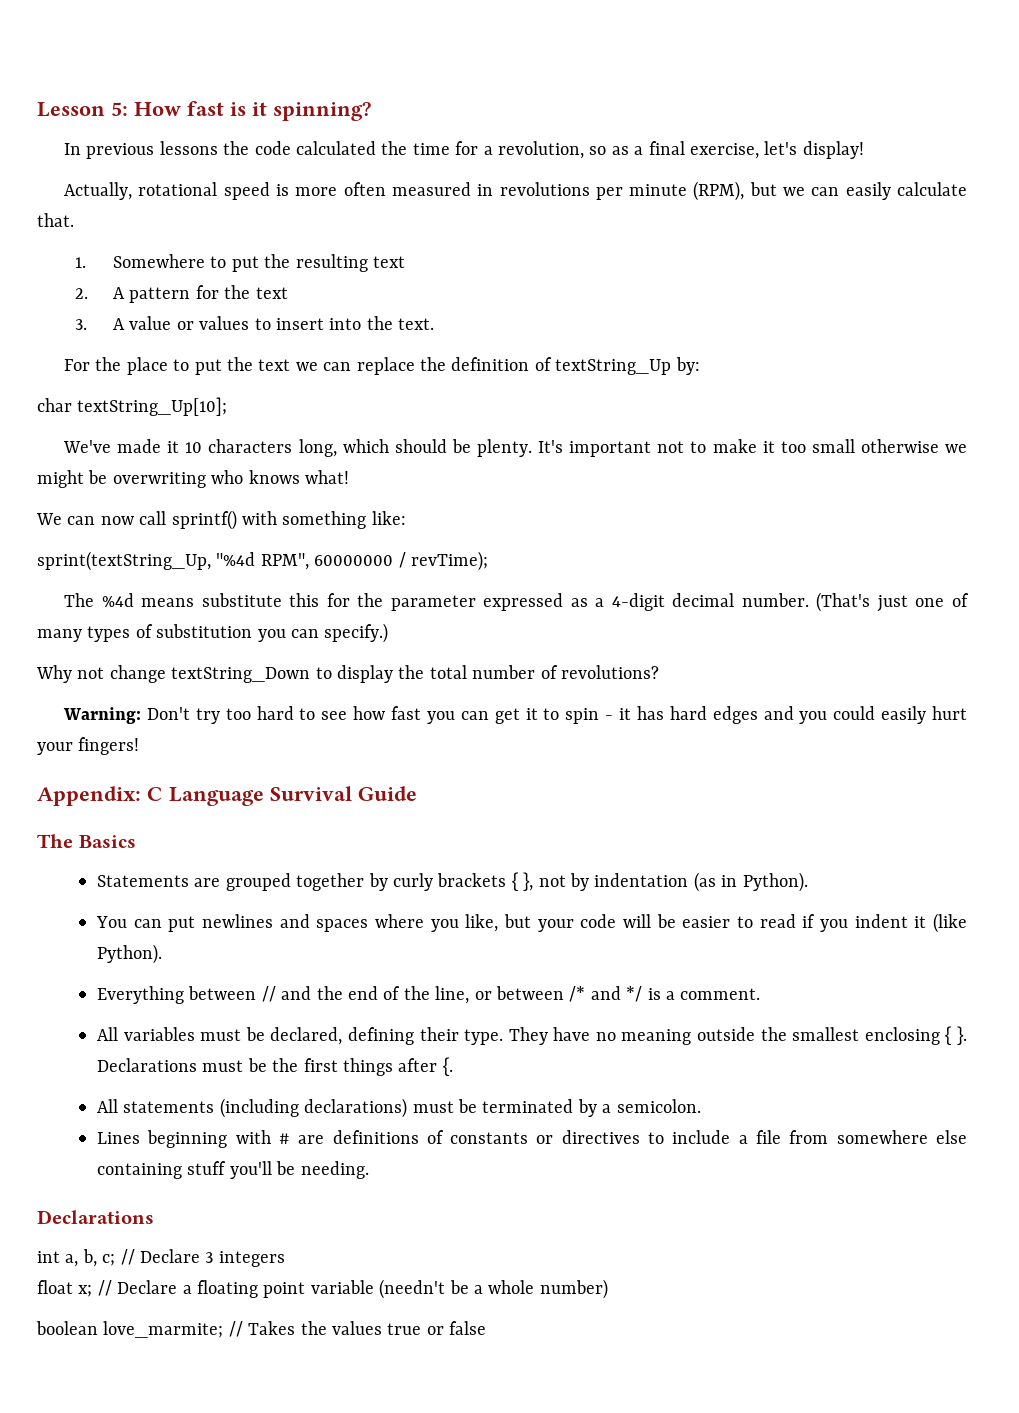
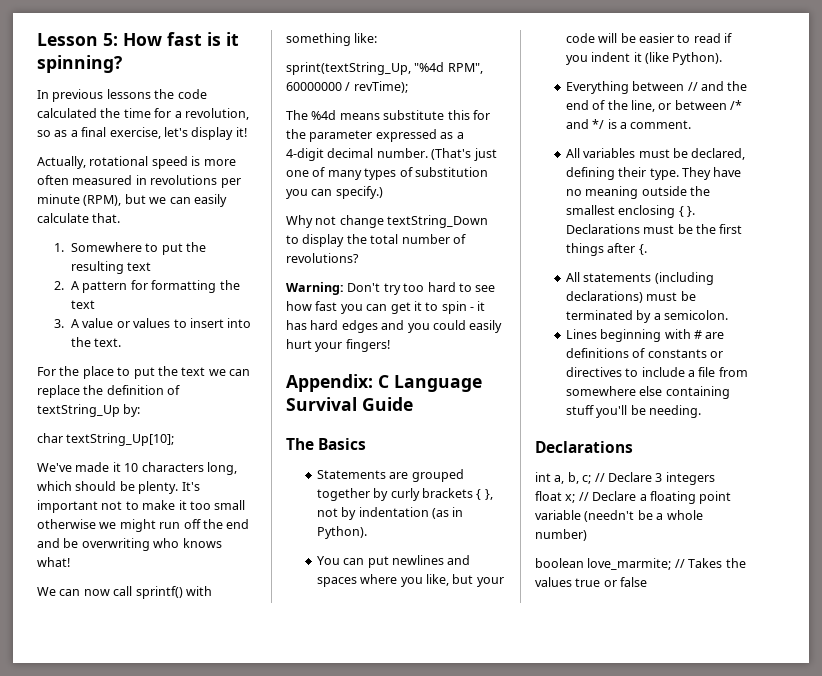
- In previous lessons the code calculated the time for a revolution, so as a final exercise, let's display!
+ In previous lessons the code calculated the time for a revolution, so as a final exercise, let's display it!
- 2. A pattern for the text
+ 2. A pattern for formatting the text
- It's important not to make it too small otherwise we might be overwriting who knows what!
+ It's important not to make it too small otherwise we might run off the end and be overwriting who knows what!

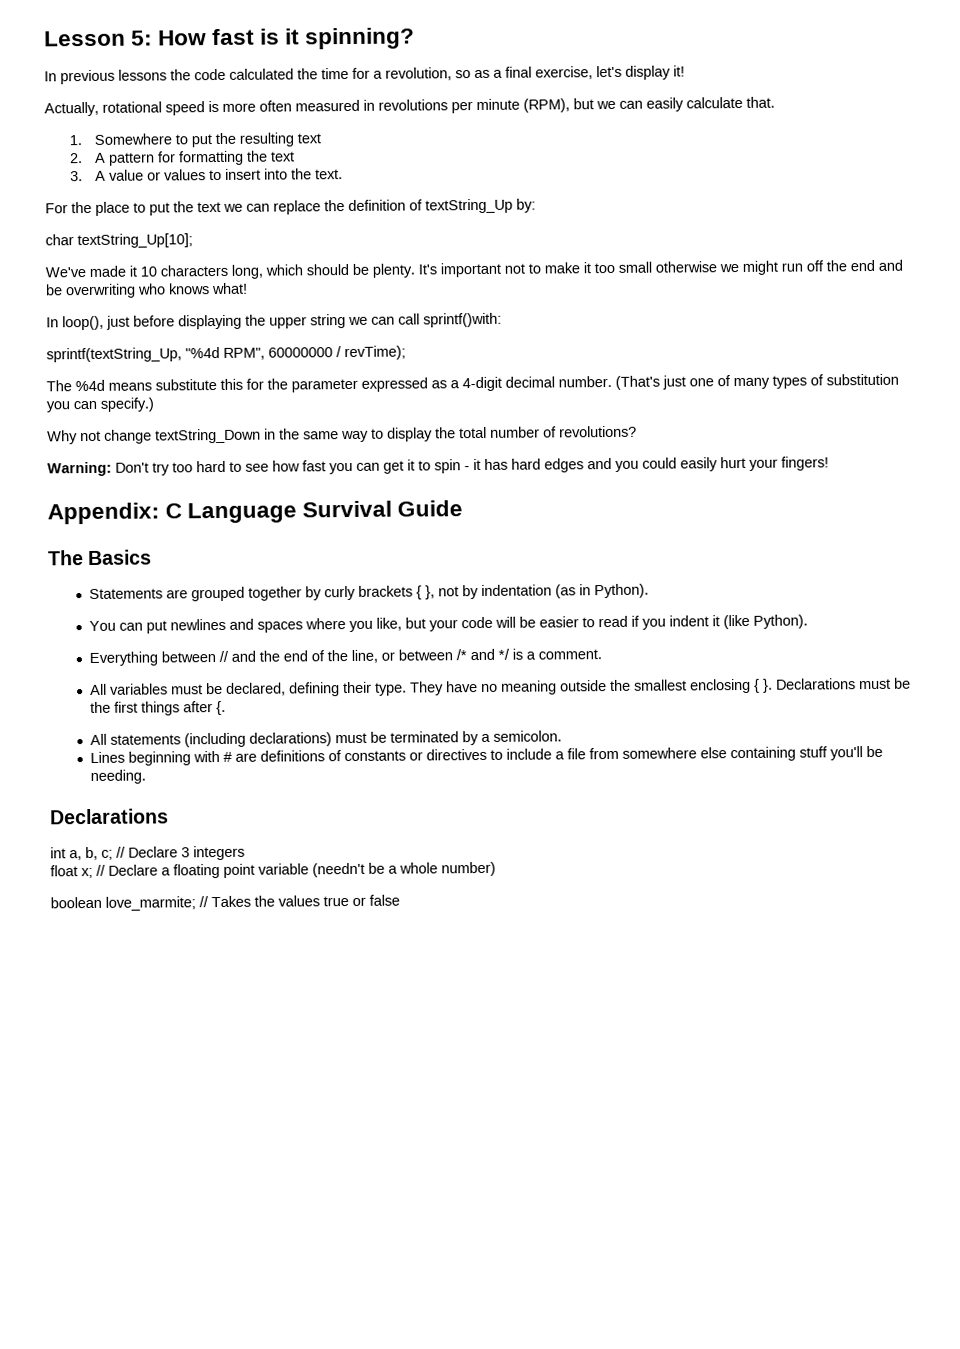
- We can now call sprintf() with something like:
- sprint(textString_Up, "%4d RPM", 60000000 / revTime);
+ In loop(), just before displaying the upper string we can call sprintf()with:
+ sprintf(textString_Up, "%4d RPM", 60000000 / revTime);
- Why not change textString_Down to display the total number of revolutions?
+ Why not change textString_Down in the same way to display the total number of revolutions?

